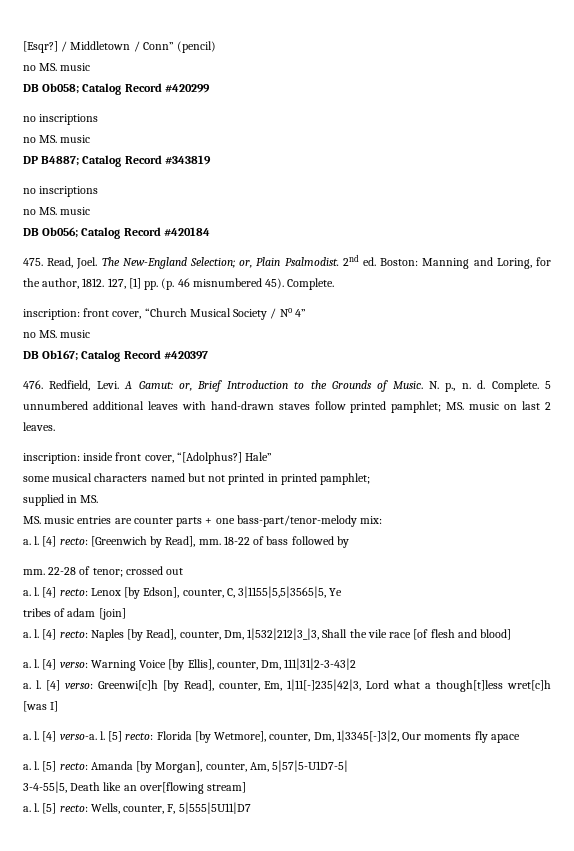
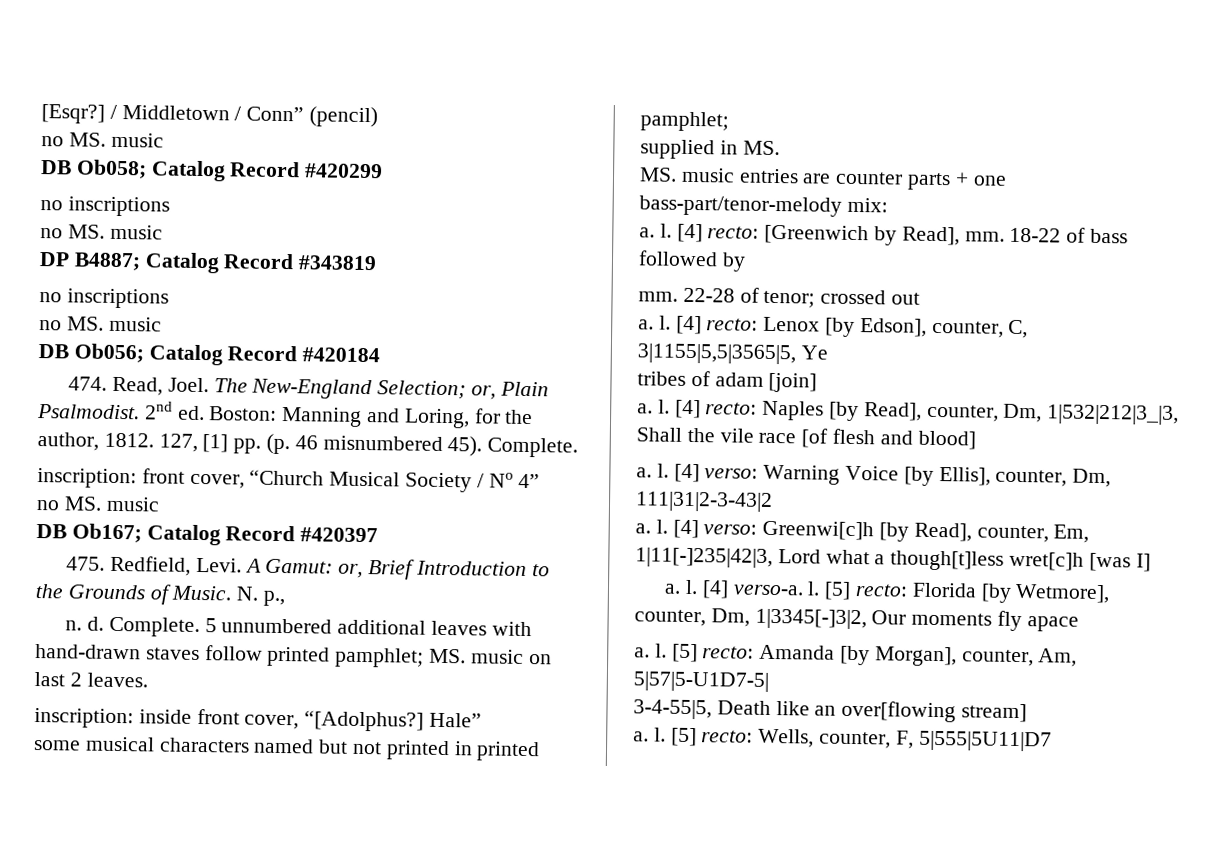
- 475. Read, Joel.
+ 474. Read, Joel.
- 476. Redfield, Levi.
+ 475. Redfield, Levi.
- N. p., n. d.
+ N. p.,
+ n. d.

